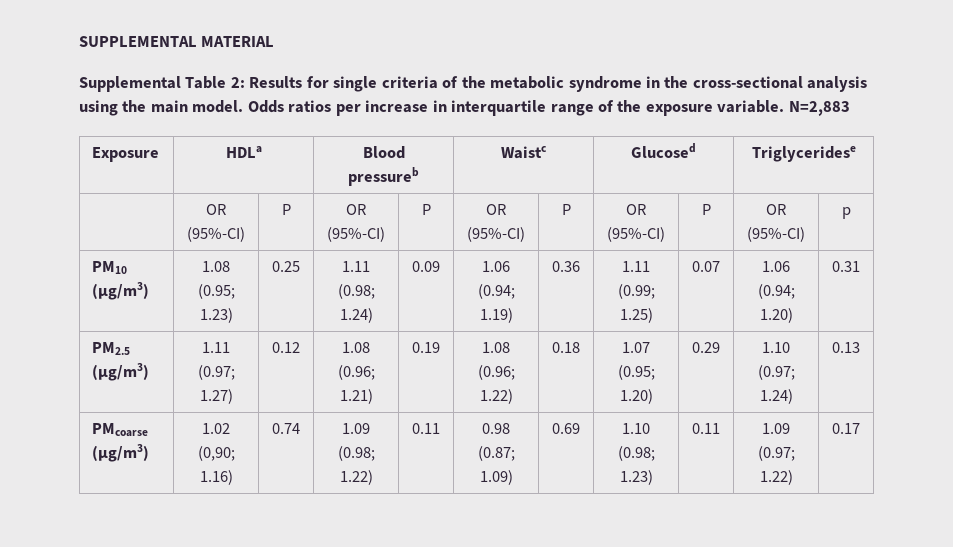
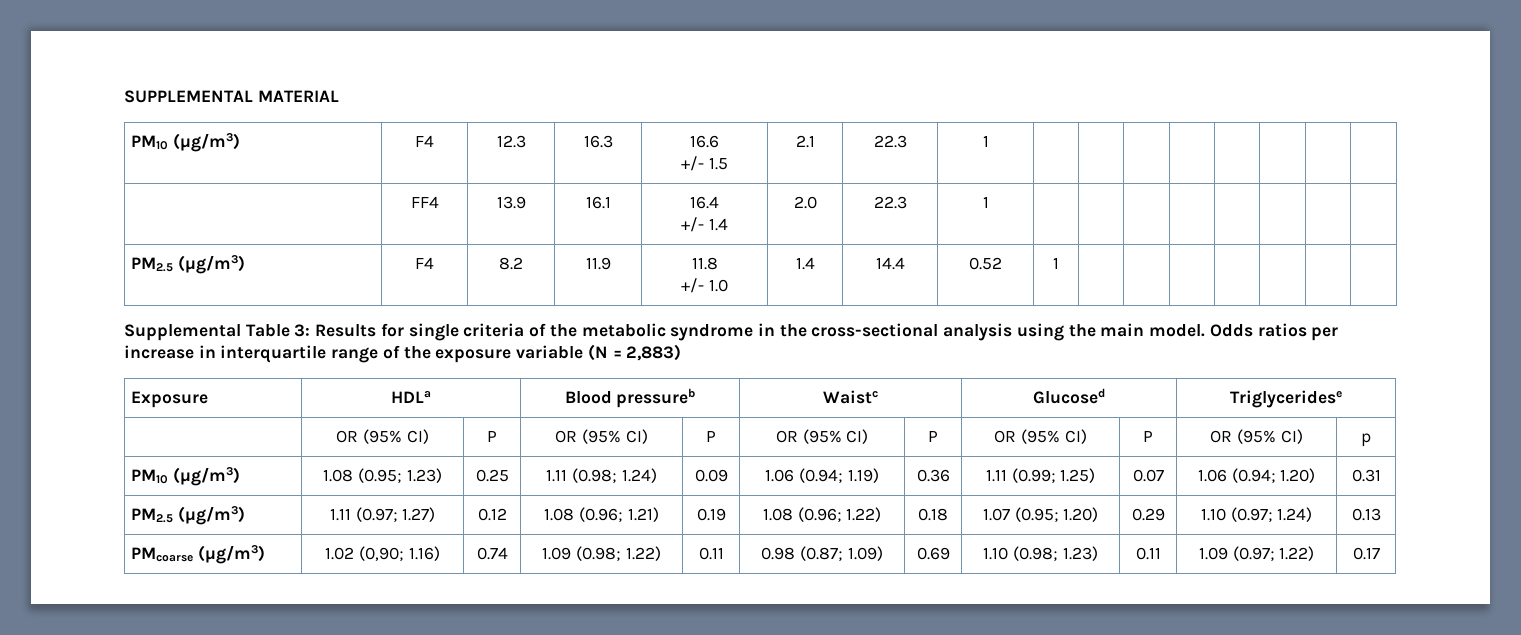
+ PM10 (µg/m3) | F4 | 12.3 | 16.3 | 16.6
+ +/- 1.5 | 2.1 | 22.3 | 1 | | | | | | | |
+ | FF4 | 13.9 | 16.1 | 16.4
+ +/- 1.4 | 2.0 | 22.3 | 1 | | | | | | | |
+ PM2.5 (µg/m3) | F4 | 8.2 | 11.9 | 11.8
+ +/- 1.0 | 1.4 | 14.4 | 0.52 | 1 | | | | | | |
- Supplemental Table 2: Results for single criteria of the metabolic syndrome in the cross-sectional analysis using the main model.
+ Supplemental Table 3: Results for single criteria of the metabolic syndrome in the cross-sectional analysis using the main model.
- Odds ratios per increase in interquartile range of the exposure variable. N=2,883
+ Odds ratios per increase in interquartile range of the exposure variable (N = 2,883)
- | OR (95%-CI) | P | OR (95%-CI) | P | OR (95%-CI) | P | OR (95%-CI) | P | OR (95%-CI) | p
+ | OR (95% CI) | P | OR (95% CI) | P | OR (95% CI) | P | OR (95% CI) | P | OR (95% CI) | p

